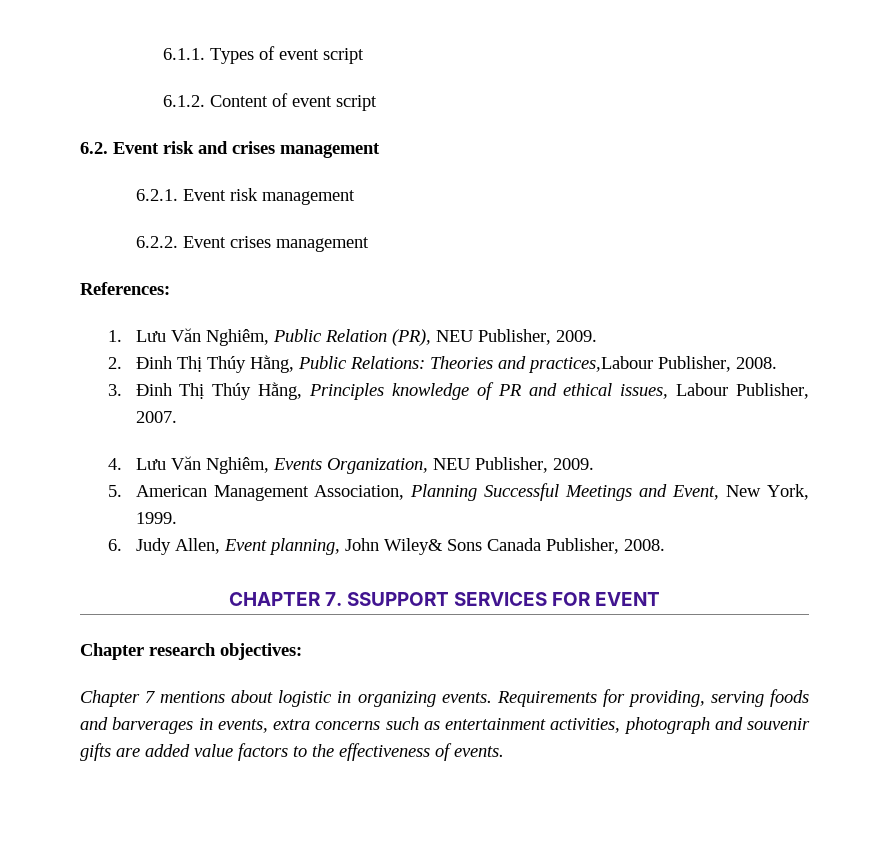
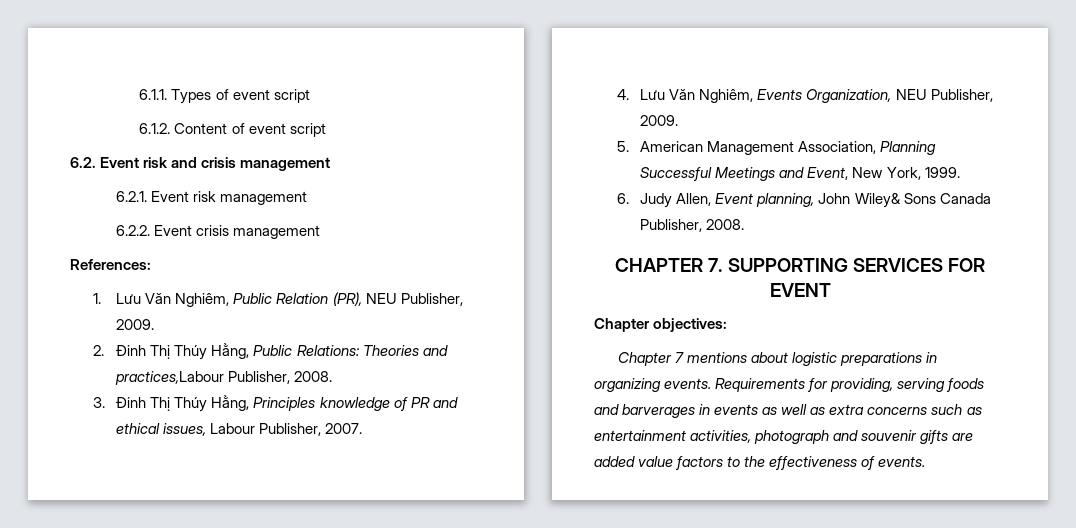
- 6.2. Event risk and crises management
+ 6.2. Event risk and crisis management
- 6.2.2. Event crises management
+ 6.2.2. Event crisis management
- CHAPTER 7. SSUPPORT SERVICES FOR EVENT
+ CHAPTER 7. SUPPORTING SERVICES FOR EVENT
- Chapter research objectives:
+ Chapter objectives:
- Chapter 7 mentions about logistic in organizing events.
+ Chapter 7 mentions about logistic preparations in organizing events.
- Requirements for providing, serving foods and barverages in events, extra concerns such as entertainment activities, photograph and souvenir gifts are added value factors to the effectiveness of events.
+ Requirements for providing, serving foods and barverages in events as well as extra concerns such as entertainment activities, photograph and souvenir gifts are added value factors to the effectiveness of events.

